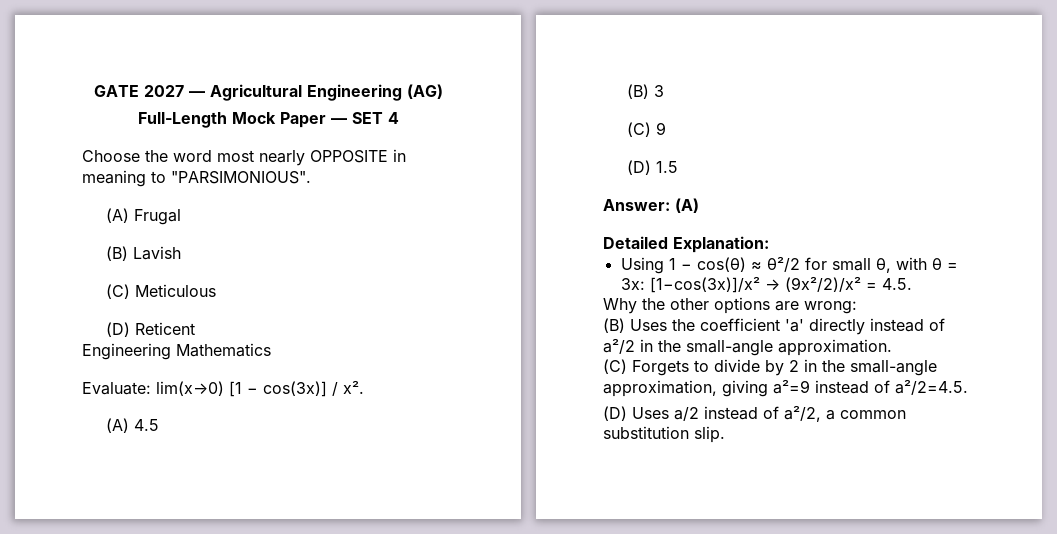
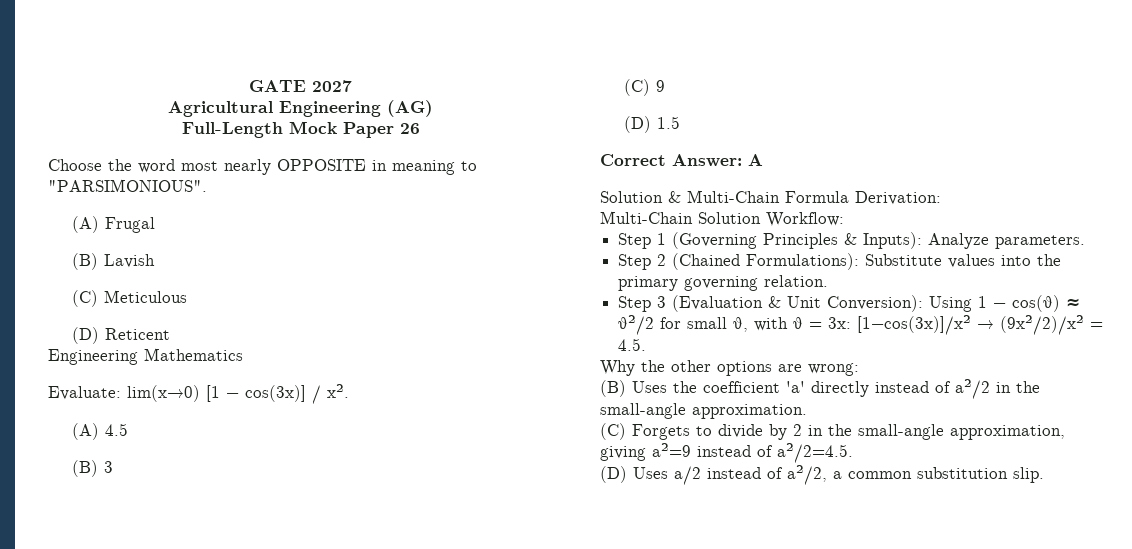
- GATE 2027 — Agricultural Engineering (AG)
+ GATE 2027
+ Agricultural Engineering (AG)
- Full-Length Mock Paper — SET 4
+ Full-Length Mock Paper 26
- Answer: (A)
- Detailed Explanation:
- Using 1 − cos(θ) ≈ θ²/2 for small θ, with θ = 3x: [1−cos(3x)]/x² → (9x²/2)/x² = 4.5.
+ Correct Answer: A
+ Solution & Multi-Chain Formula Derivation:
+ Multi-Chain Solution Workflow:
+ Step 1 (Governing Principles & Inputs): Analyze parameters.
+ Step 2 (Chained Formulations): Substitute values into the primary governing relation.
+ Step 3 (Evaluation & Unit Conversion): Using 1 − cos(θ) ≈ θ²/2 for small θ, with θ = 3x: [1−cos(3x)]/x² → (9x²/2)/x² = 4.5.

